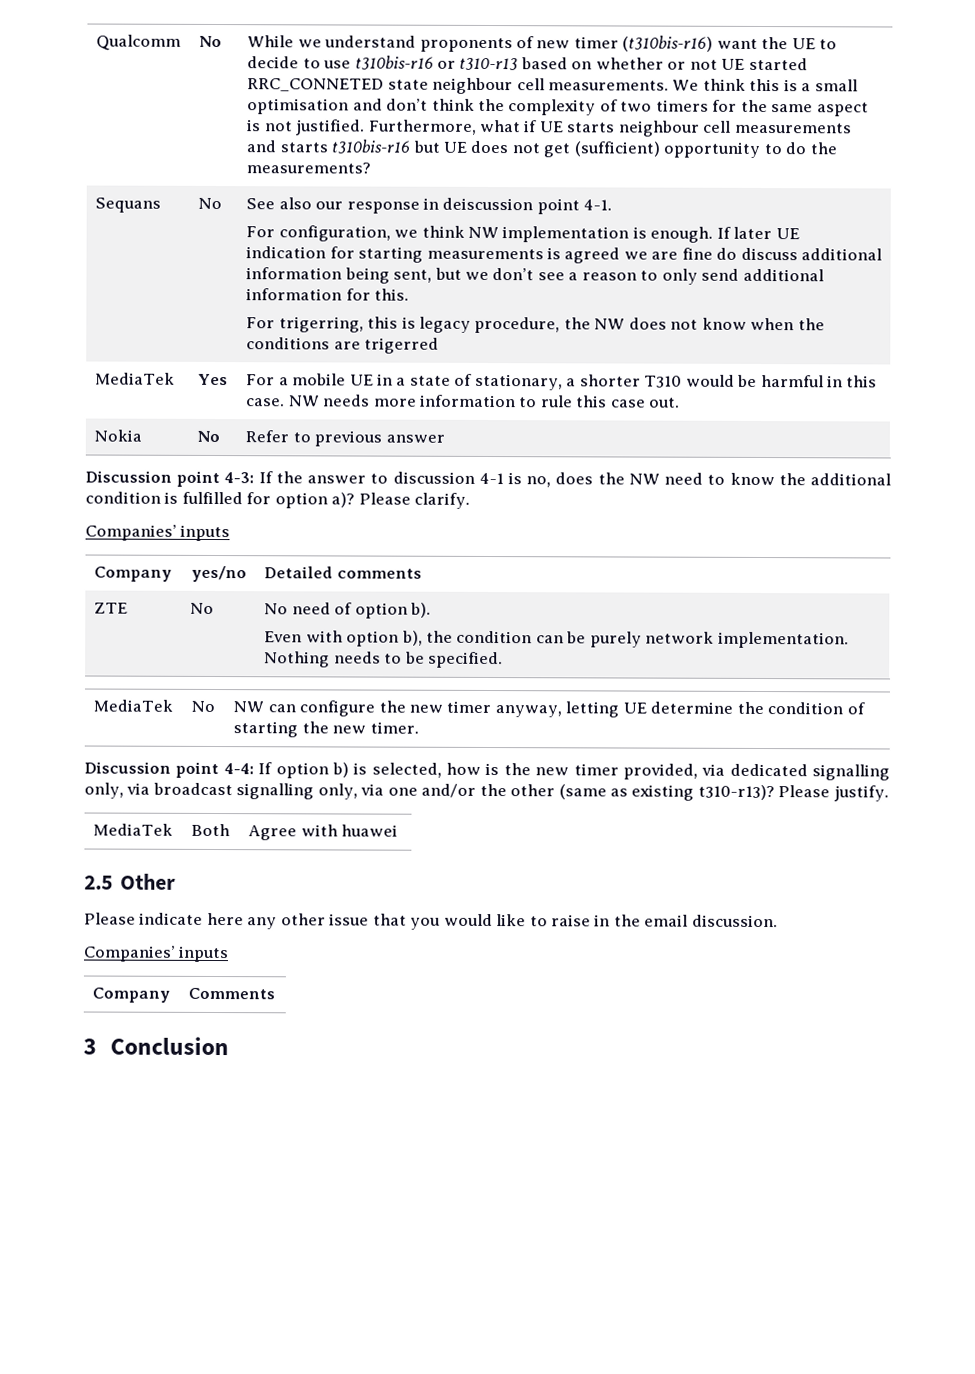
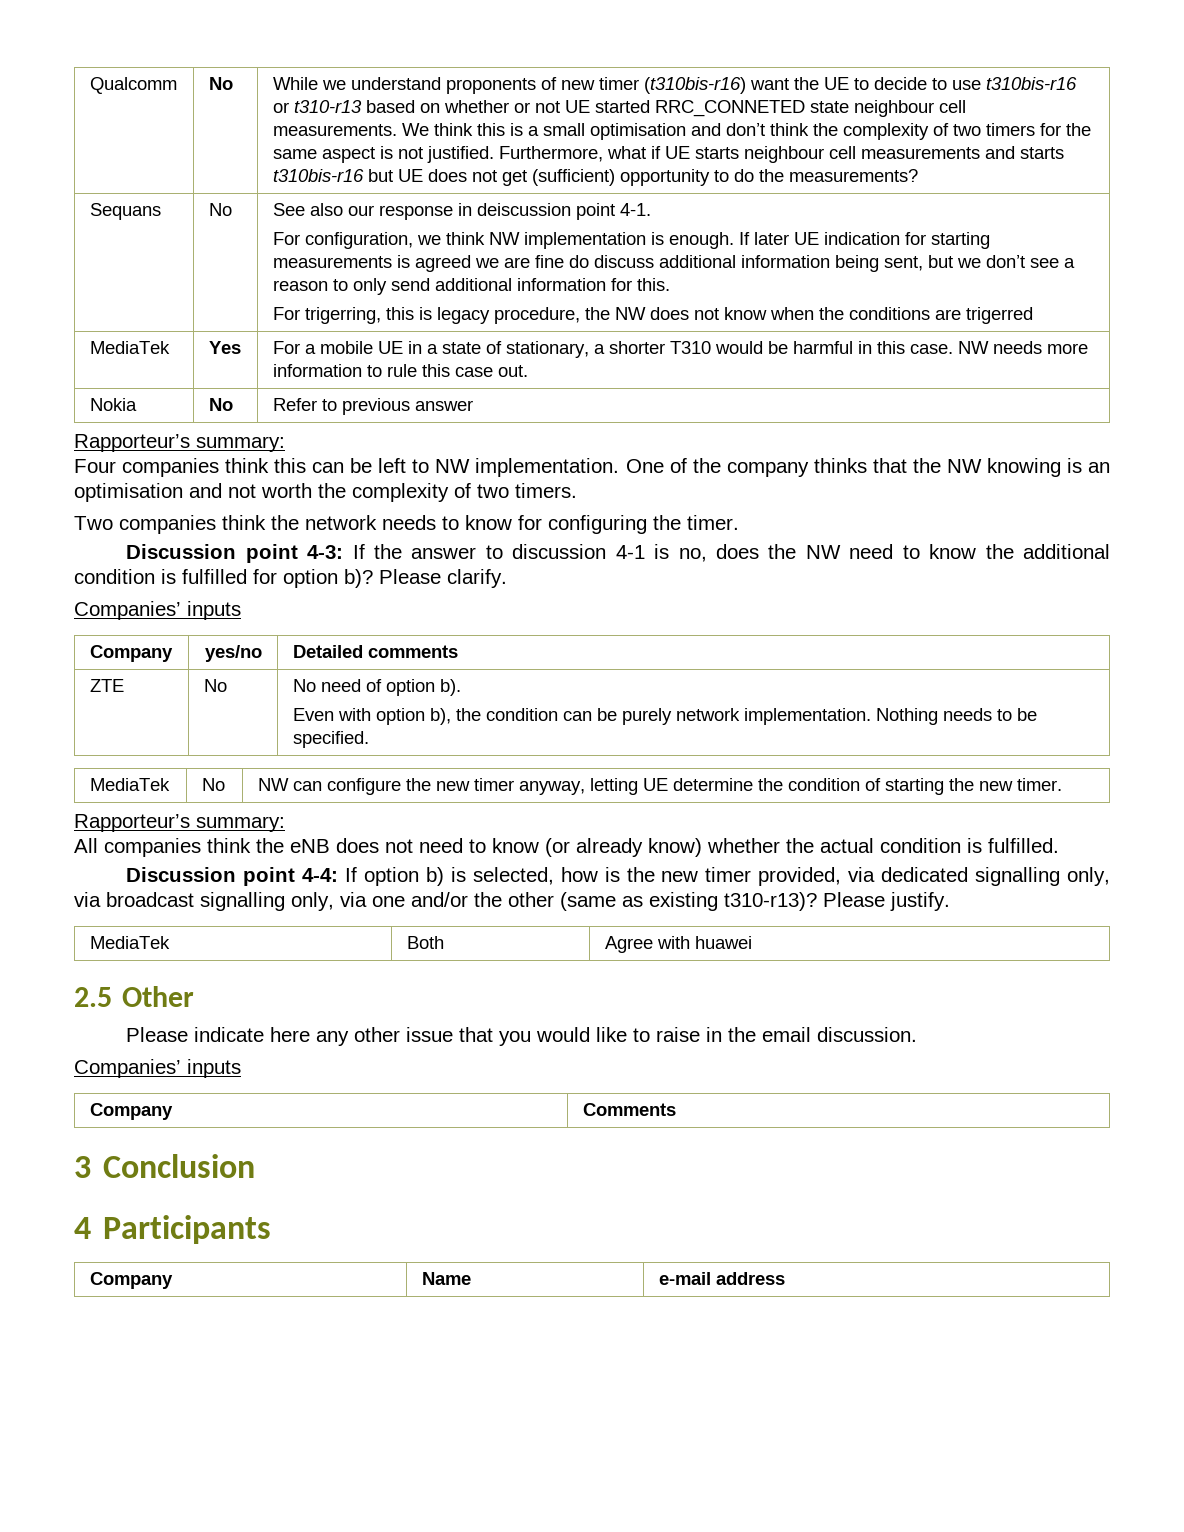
  Nokia | No | Refer to previous answer
+ Rapporteur’s summary:
+ Four companies think this can be left to NW implementation. One of the company thinks that the NW knowing is an optimisation and not worth the complexity of two timers.
+ Two companies think the network needs to know for configuring the timer.
- Discussion point 4-3: If the answer to discussion 4-1 is no, does the NW need to know the additional condition is fulfilled for option a)?
+ Discussion point 4-3: If the answer to discussion 4-1 is no, does the NW need to know the additional condition is fulfilled for option b)?
  MediaTek | No | NW can configure the new timer anyway, letting UE determine the condition of starting the new timer.
+ Rapporteur’s summary:
+ All companies think the eNB does not need to know (or already know) whether the actual condition is fulfilled.
+ 4 Participants
+ Company | Name | e-mail address

